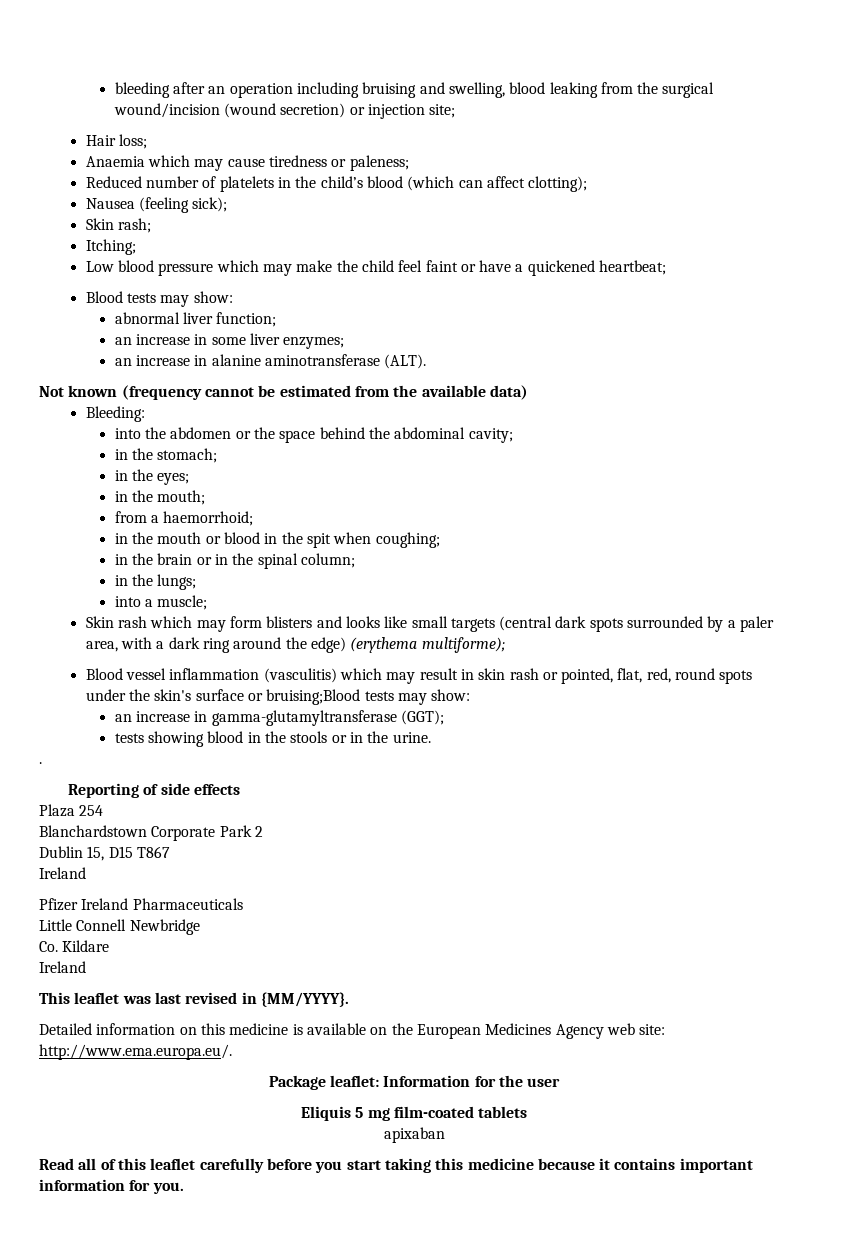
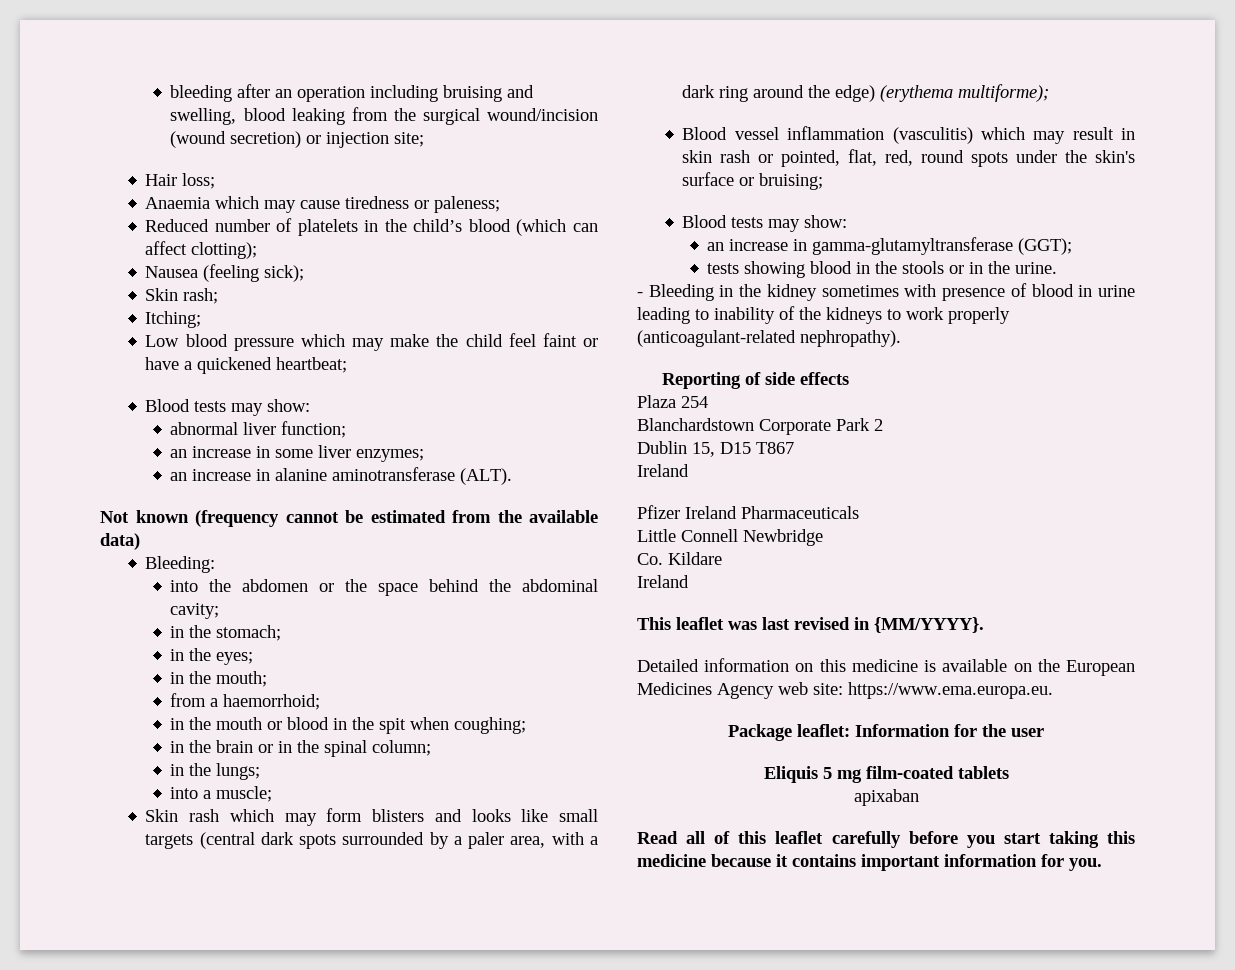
- Blood vessel inflammation (vasculitis) which may result in skin rash or pointed, flat, red, round spots under the skin's surface or bruising;Blood tests may show:
+ Blood vessel inflammation (vasculitis) which may result in skin rash or pointed, flat, red, round spots under the skin's surface or bruising;
+ Blood tests may show:
- .
+ - Bleeding in the kidney sometimes with presence of blood in urine leading to inability of the kidneys to work properly (anticoagulant-related nephropathy).
- Detailed information on this medicine is available on the European Medicines Agency web site: http://www.ema.europa.eu/.
+ Detailed information on this medicine is available on the European Medicines Agency web site: https://www.ema.europa.eu.

